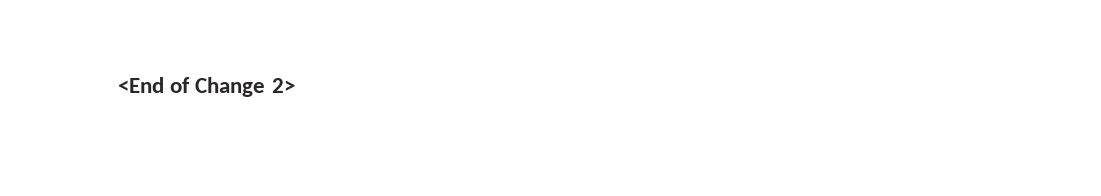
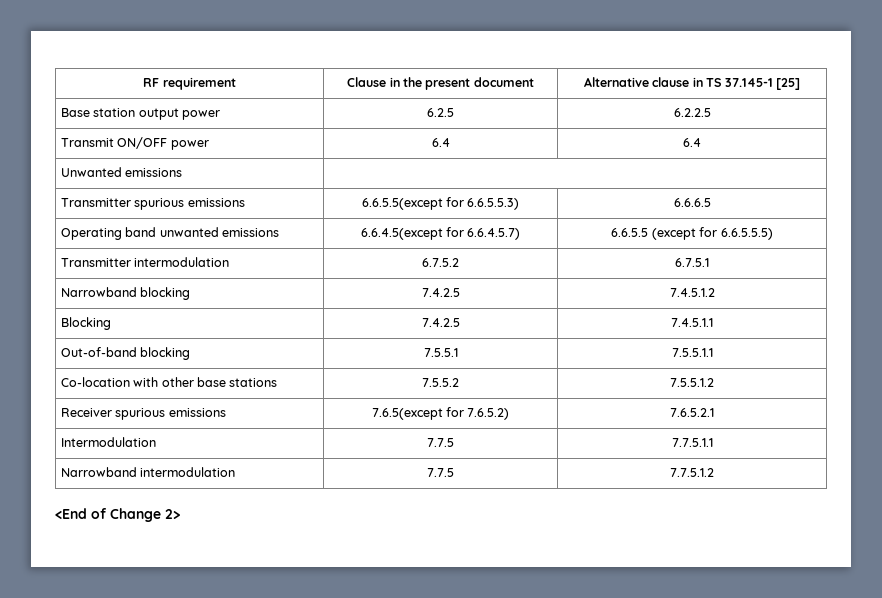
+ RF requirement | Clause in the present document | Alternative clause in TS 37.145-1 [25]
+ Base station output power | 6.2.5 | 6.2.2.5
+ Transmit ON/OFF power | 6.4 | 6.4
+ Unwanted emissions |
+ Transmitter spurious emissions | 6.6.5.5(except for 6.6.5.5.3) | 6.6.6.5
+ Operating band unwanted emissions | 6.6.4.5(except for 6.6.4.5.7) | 6.6.5.5 (except for 6.6.5.5.5)
+ Transmitter intermodulation | 6.7.5.2 | 6.7.5.1
+ Narrowband blocking | 7.4.2.5 | 7.4.5.1.2
+ Blocking | 7.4.2.5 | 7.4.5.1.1
+ Out-of-band blocking | 7.5.5.1 | 7.5.5.1.1
+ Co-location with other base stations | 7.5.5.2 | 7.5.5.1.2
+ Receiver spurious emissions | 7.6.5(except for 7.6.5.2) | 7.6.5.2.1
+ Intermodulation | 7.7.5 | 7.7.5.1.1
+ Narrowband intermodulation | 7.7.5 | 7.7.5.1.2

